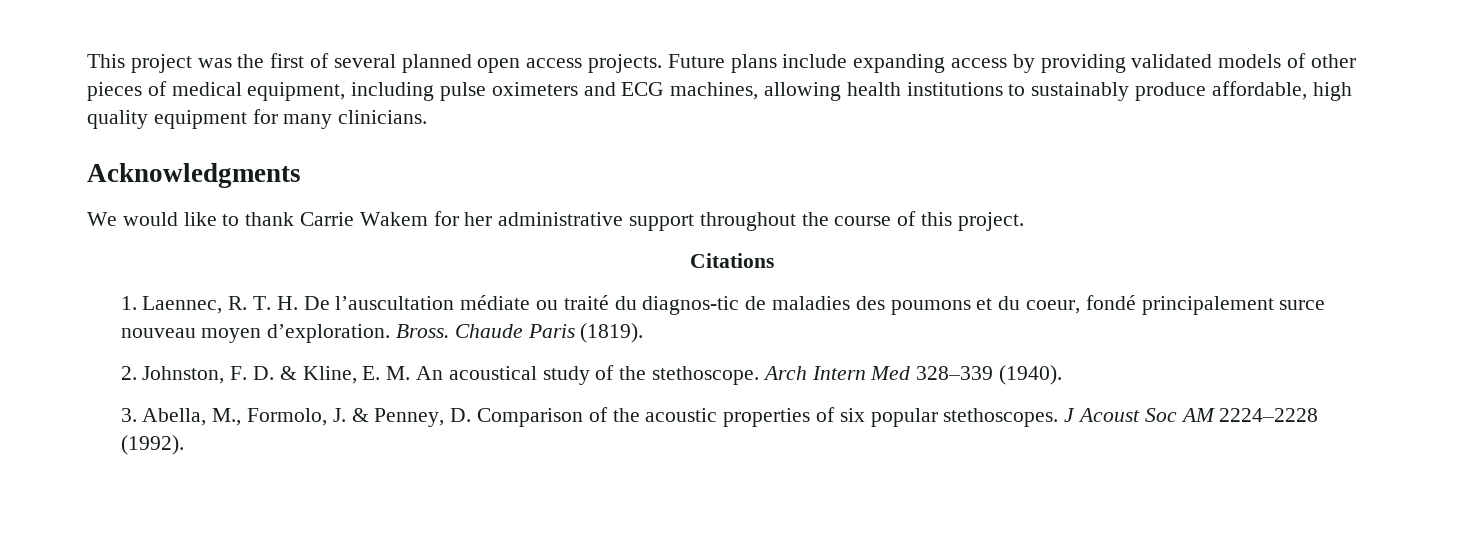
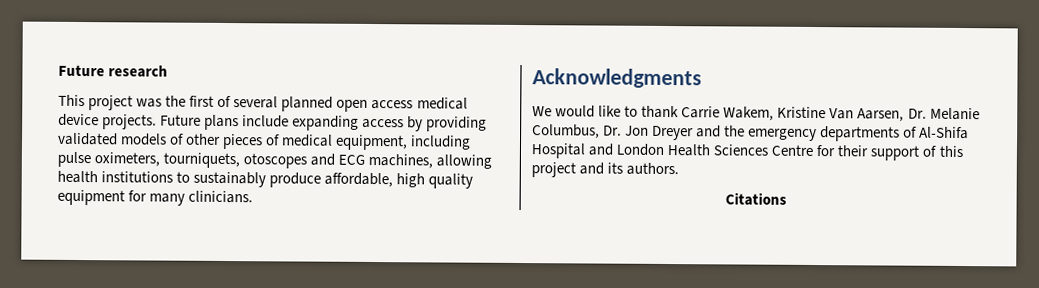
+ Future research
- This project was the first of several planned open access projects.
+ This project was the first of several planned open access medical device projects.
- Future plans include expanding access by providing validated models of other pieces of medical equipment, including pulse oximeters and ECG machines, allowing health institutions to sustainably produce affordable, high quality equipment for many clinicians.
+ Future plans include expanding access by providing validated models of other pieces of medical equipment, including pulse oximeters, tourniquets, otoscopes and ECG machines, allowing health institutions to sustainably produce affordable, high quality equipment for many clinicians.
- We would like to thank Carrie Wakem for her administrative support throughout the course of this project.
+ We would like to thank Carrie Wakem, Kristine Van Aarsen, Dr. Melanie Columbus, Dr. Jon Dreyer and the emergency departments of Al-Shifa Hospital and London Health Sciences Centre for their support of this project and its authors.
  Citations
- 1. Laennec, R. T. H. De l’auscultation médiate ou traité du diagnos-tic de maladies des poumons et du coeur, fondé principalement surce nouveau moyen d’exploration. Bross. Chaude Paris (1819).
- 2. Johnston, F. D. & Kline, E. M. An acoustical study of the stethoscope. Arch Intern Med 328–339 (1940).
- 3. Abella, M., Formolo, J. & Penney, D. Comparison of the acoustic properties of six popular stethoscopes. J Acoust Soc AM 2224–2228 (1992).

